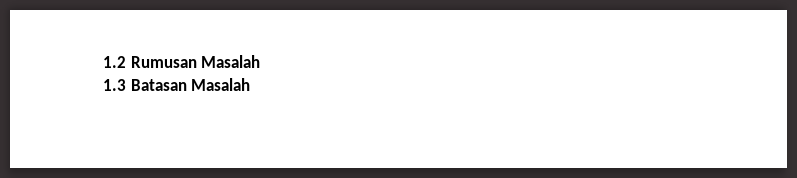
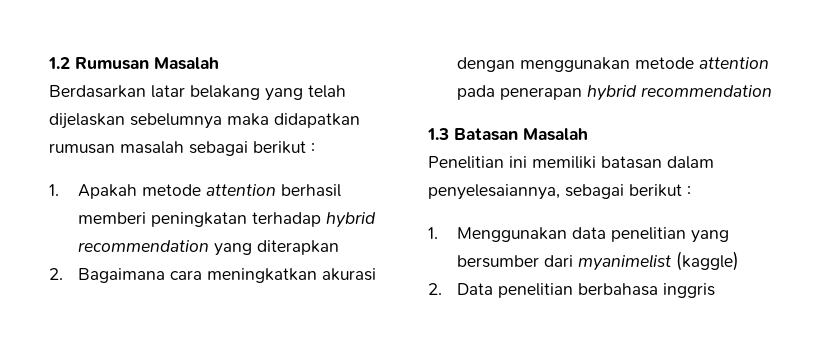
+ Berdasarkan latar belakang yang telah dijelaskan sebelumnya maka didapatkan rumusan masalah sebagai berikut :
+ 1. Apakah metode attention berhasil memberi peningkatan terhadap hybrid recommendation yang diterapkan
+ 2. Bagaimana cara meningkatkan akurasi dengan menggunakan metode attention pada penerapan hybrid recommendation
  1.3 Batasan Masalah
+ Penelitian ini memiliki batasan dalam penyelesaiannya, sebagai berikut :
+ 1. Menggunakan data penelitian yang bersumber dari myanimelist (kaggle)
+ 2. Data penelitian berbahasa inggris

